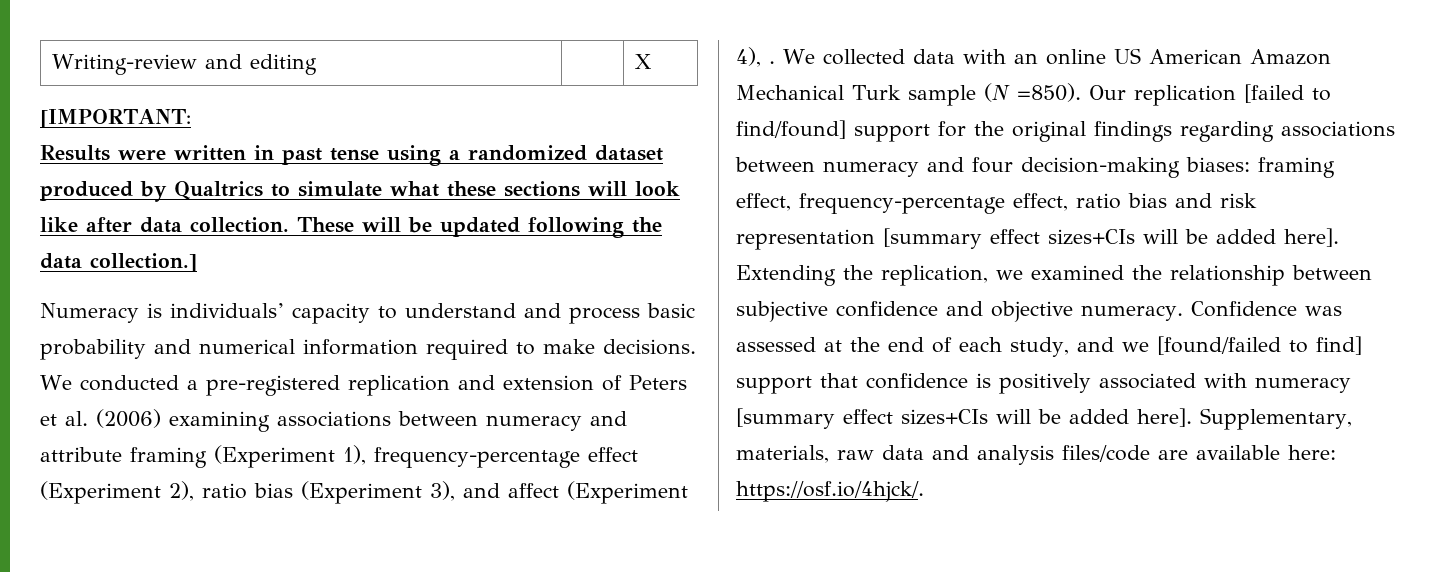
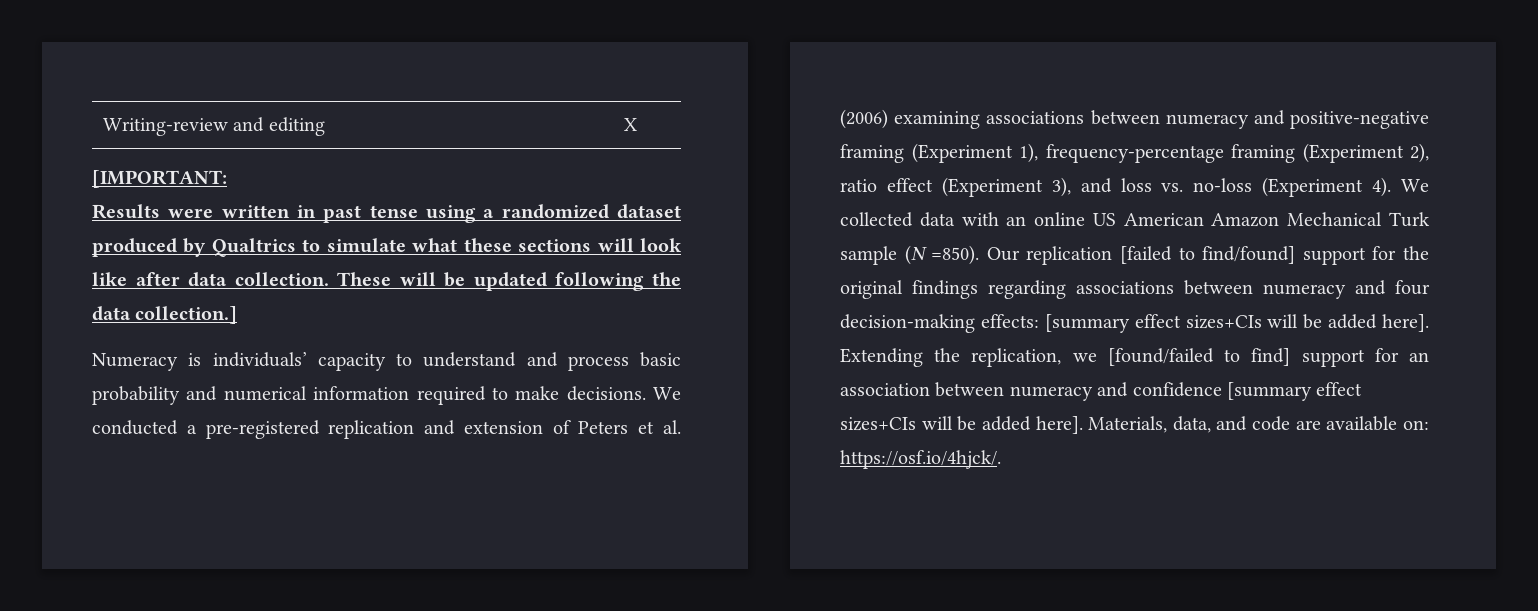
- We conducted a pre-registered replication and extension of Peters et al. (2006) examining associations between numeracy and attribute framing (Experiment 1), frequency-percentage effect (Experiment 2), ratio bias (Experiment 3), and affect (Experiment 4), .
+ We conducted a pre-registered replication and extension of Peters et al. (2006) examining associations between numeracy and positive-negative framing (Experiment 1), frequency-percentage framing (Experiment 2), ratio effect (Experiment 3), and loss vs. no-loss (Experiment 4).
- Our replication [failed to find/found] support for the original findings regarding associations between numeracy and four decision-making biases: framing effect, frequency-percentage effect, ratio bias and risk representation [summary effect sizes+CIs will be added here].
+ Our replication [failed to find/found] support for the original findings regarding associations between numeracy and four decision-making effects: [summary effect sizes+CIs will be added here].
- Extending the replication, we examined the relationship between subjective confidence and objective numeracy. Confidence was assessed at the end of each study, and we [found/failed to find] support that confidence is positively associated with numeracy [summary effect sizes+CIs will be added here]. Supplementary, materials, raw data and analysis files/code are available here: https://osf.io/4hjck/.
+ Extending the replication, we [found/failed to find] support for an association between numeracy and confidence [summary effect sizes+CIs will be added here]. Materials, data, and code are available on: https://osf.io/4hjck/.

